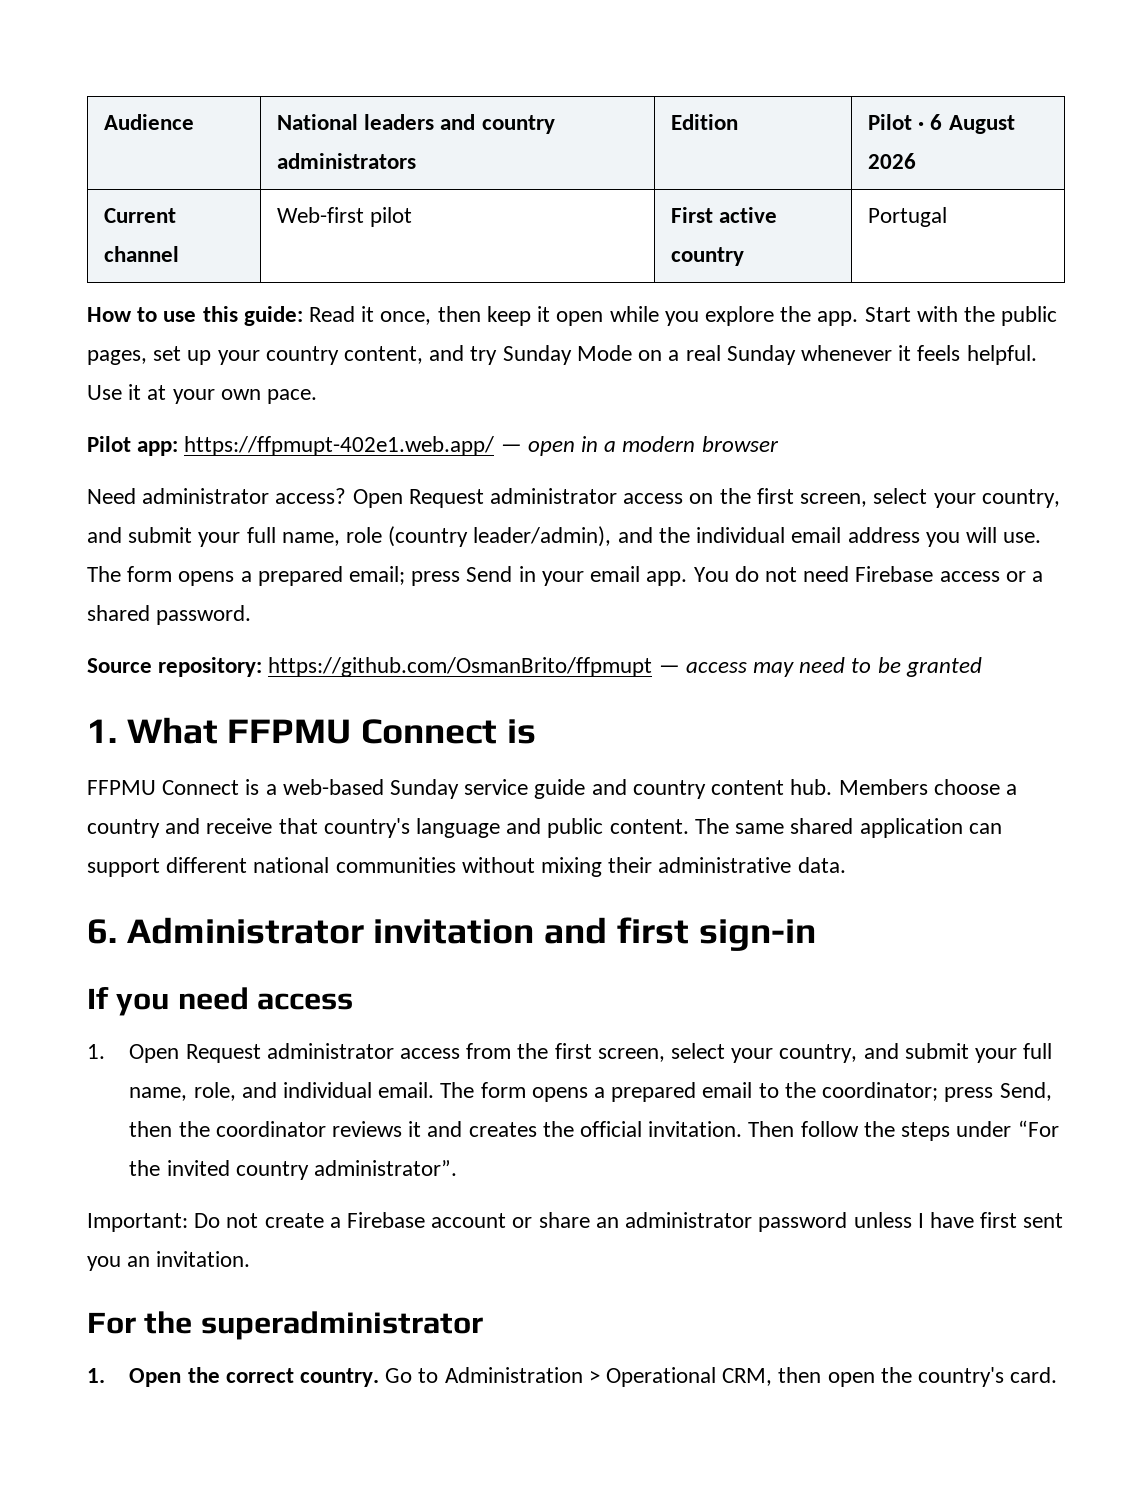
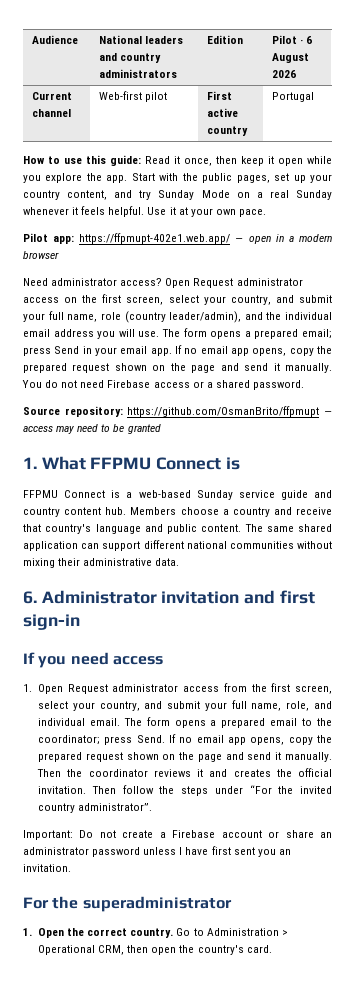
- The form opens a prepared email; press Send in your email app.
+ The form opens a prepared email; press Send in your email app. If no email app opens, copy the prepared request shown on the page and send it manually.
- The form opens a prepared email to the coordinator; press Send, then the coordinator reviews it and creates the official invitation.
+ The form opens a prepared email to the coordinator; press Send. If no email app opens, copy the prepared request shown on the page and send it manually. Then the coordinator reviews it and creates the official invitation.

